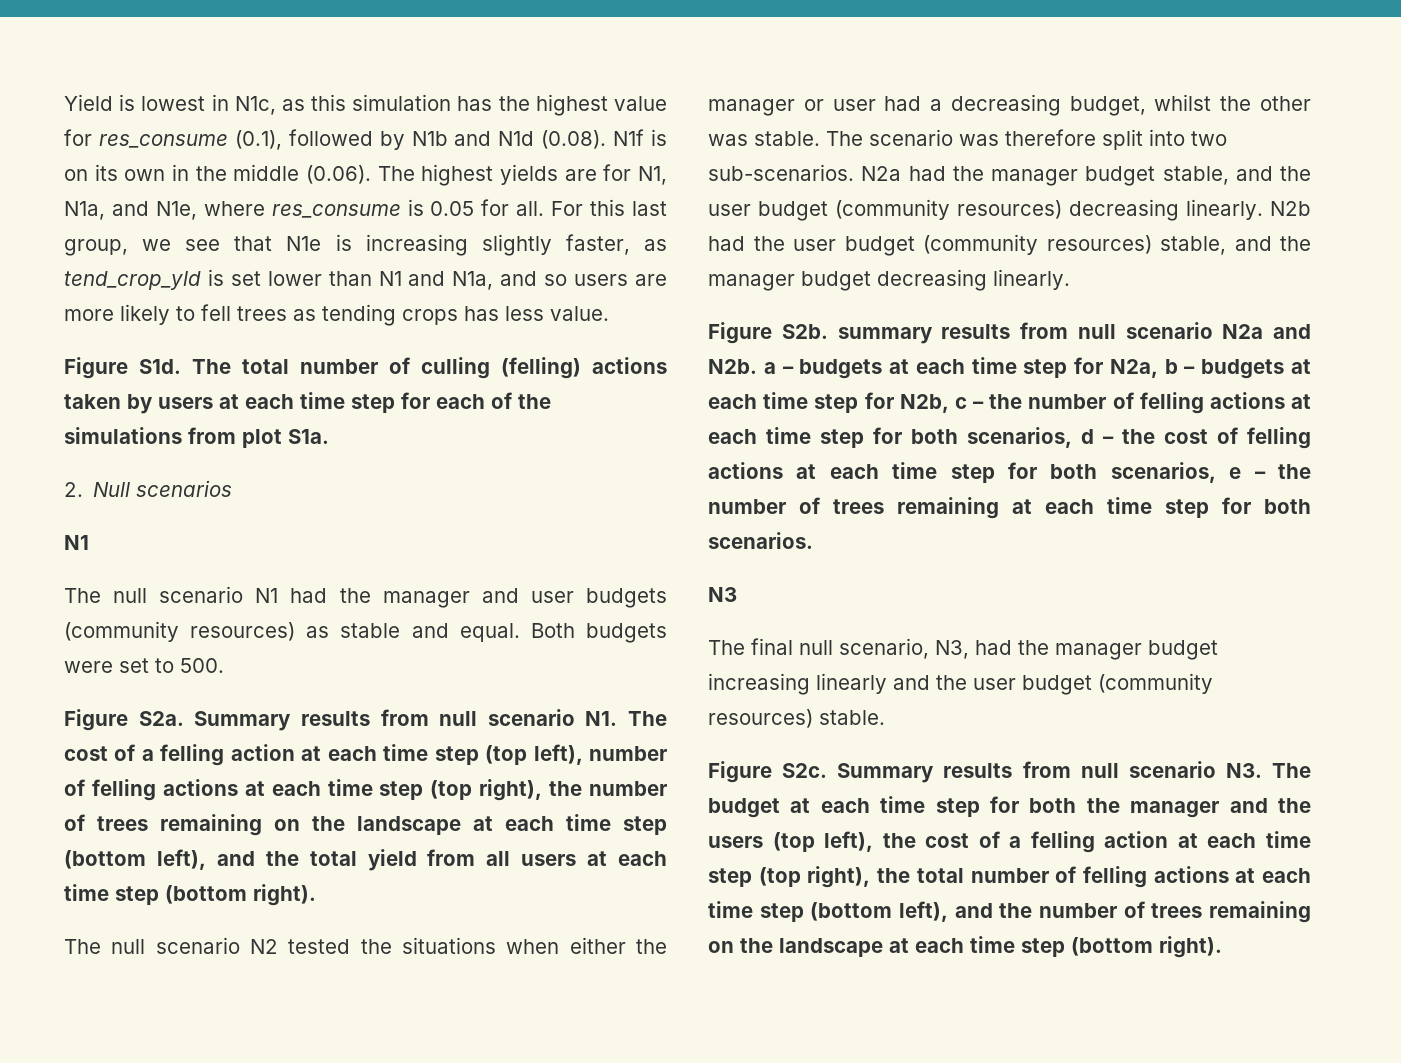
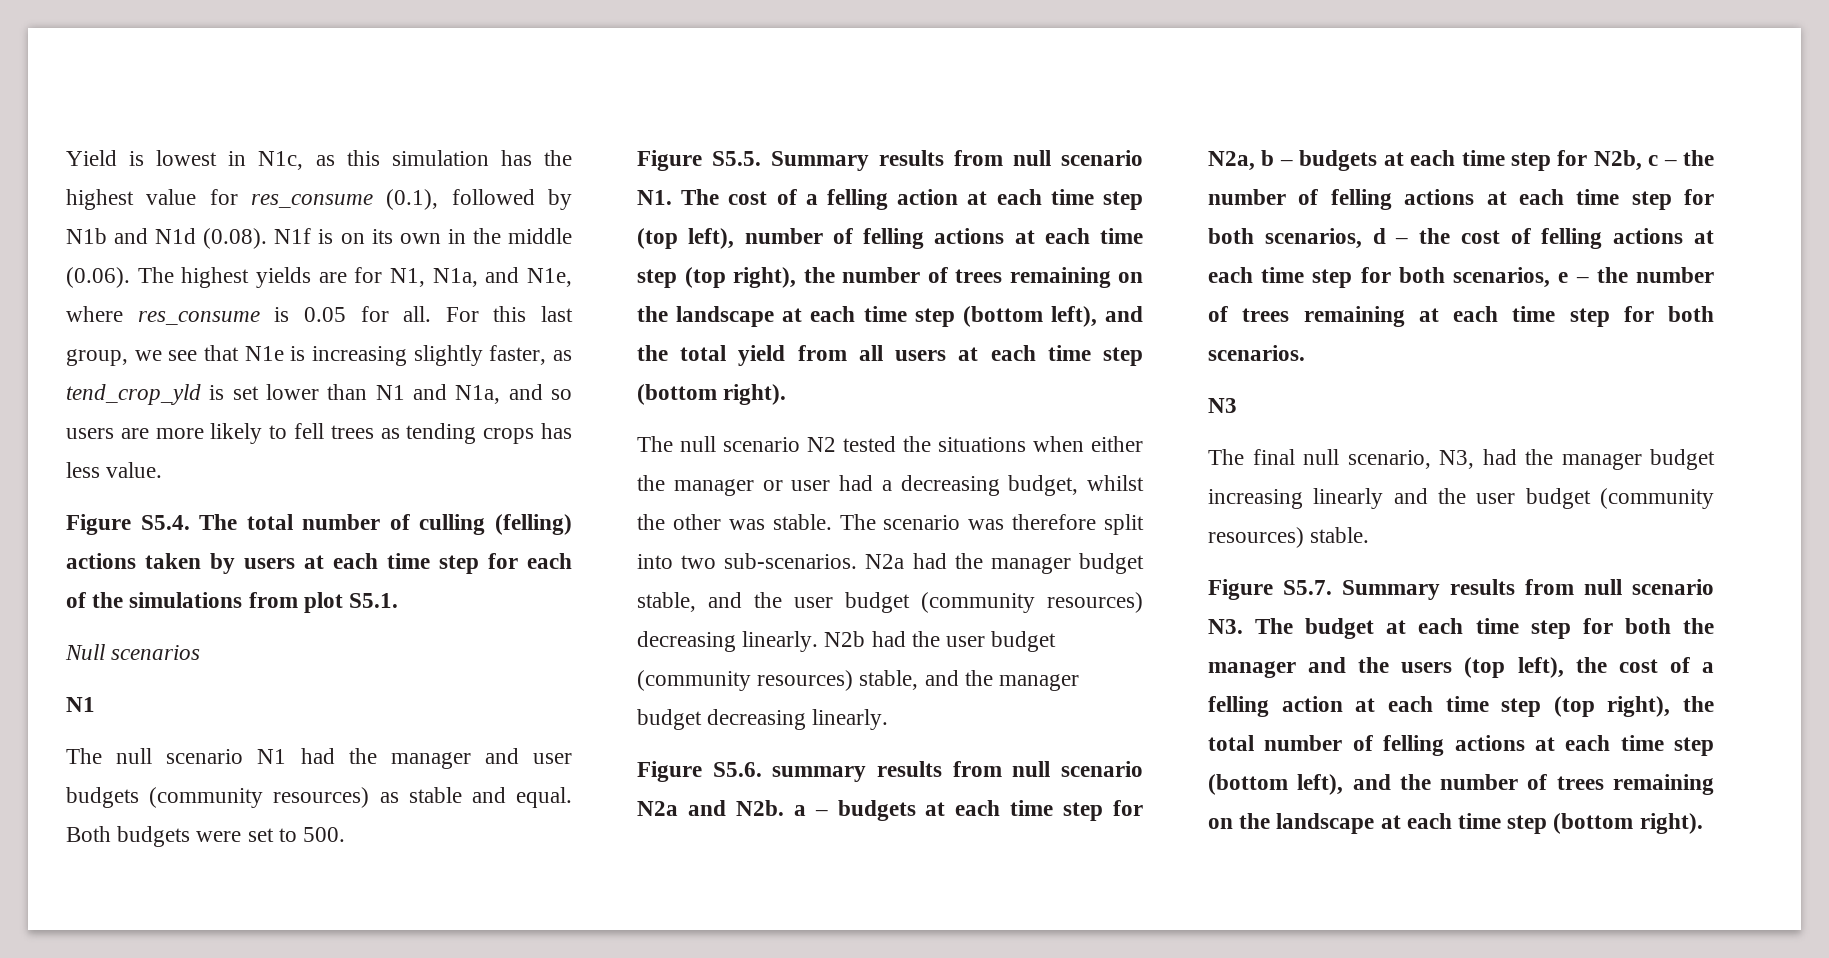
- Figure S1d. The total number of culling (felling) actions taken by users at each time step for each of the simulations from plot S1a.
- 2. Null scenarios
+ Figure S5.4. The total number of culling (felling) actions taken by users at each time step for each of the simulations from plot S5.1.
+ Null scenarios
- Figure S2a. Summary results from null scenario N1. The cost of a felling action at each time step (top left), number of felling actions at each time step (top right), the number of trees remaining on the landscape at each time step (bottom left), and the total yield from all users at each time step (bottom right).
+ Figure S5.5. Summary results from null scenario N1. The cost of a felling action at each time step (top left), number of felling actions at each time step (top right), the number of trees remaining on the landscape at each time step (bottom left), and the total yield from all users at each time step (bottom right).
- Figure S2b. summary results from null scenario N2a and N2b. a – budgets at each time step for N2a, b – budgets at each time step for N2b, c – the number of felling actions at each time step for both scenarios, d – the cost of felling actions at each time step for both scenarios, e – the number of trees remaining at each time step for both scenarios.
+ Figure S5.6. summary results from null scenario N2a and N2b. a – budgets at each time step for N2a, b – budgets at each time step for N2b, c – the number of felling actions at each time step for both scenarios, d – the cost of felling actions at each time step for both scenarios, e – the number of trees remaining at each time step for both scenarios.
- Figure S2c. Summary results from null scenario N3. The budget at each time step for both the manager and the users (top left), the cost of a felling action at each time step (top right), the total number of felling actions at each time step (bottom left), and the number of trees remaining on the landscape at each time step (bottom right).
+ Figure S5.7. Summary results from null scenario N3. The budget at each time step for both the manager and the users (top left), the cost of a felling action at each time step (top right), the total number of felling actions at each time step (bottom left), and the number of trees remaining on the landscape at each time step (bottom right).

